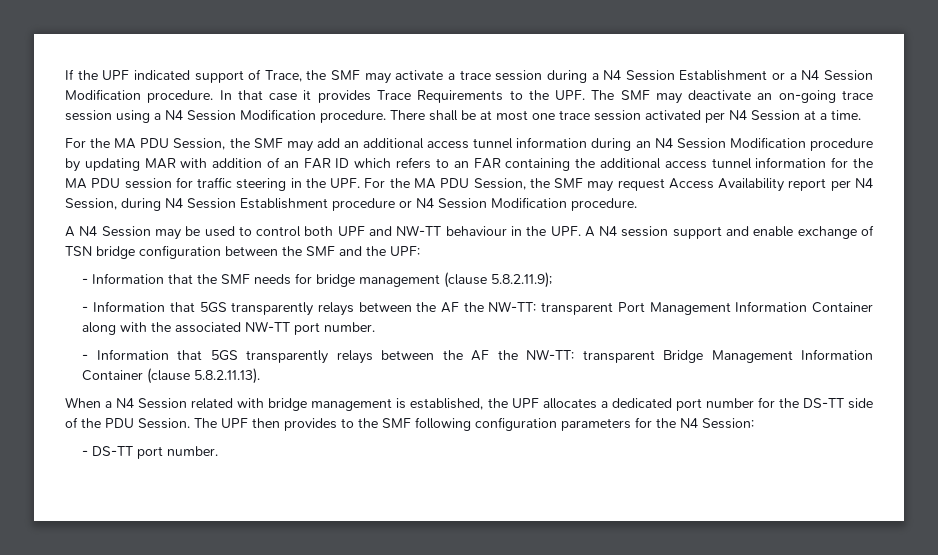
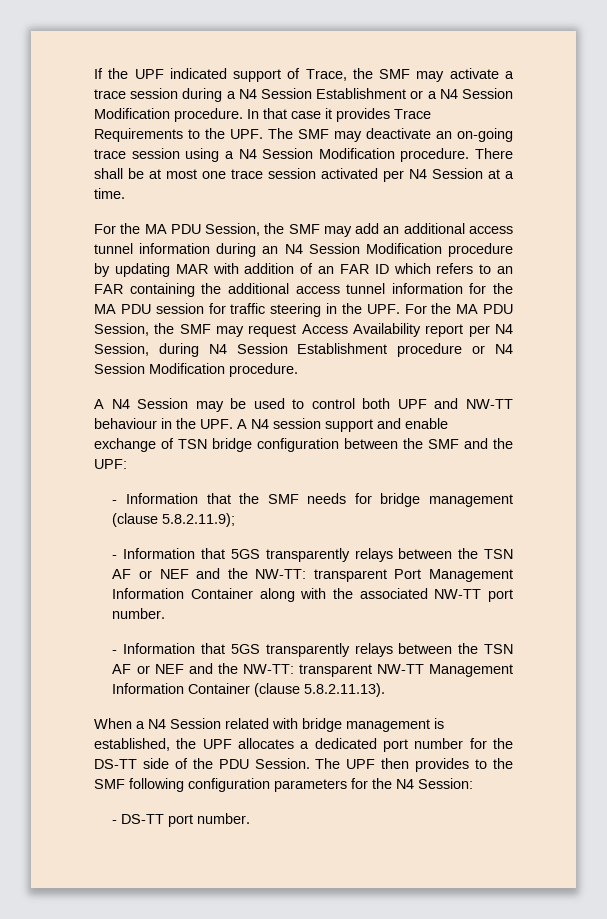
- - Information that 5GS transparently relays between the AF the NW-TT: transparent Port Management Information Container along with the associated NW-TT port number.
+ - Information that 5GS transparently relays between the TSN AF or NEF and the NW-TT: transparent Port Management Information Container along with the associated NW-TT port number.
- - Information that 5GS transparently relays between the AF the NW-TT: transparent Bridge Management Information Container (clause 5.8.2.11.13).
+ - Information that 5GS transparently relays between the TSN AF or NEF and the NW-TT: transparent NW-TT Management Information Container (clause 5.8.2.11.13).

